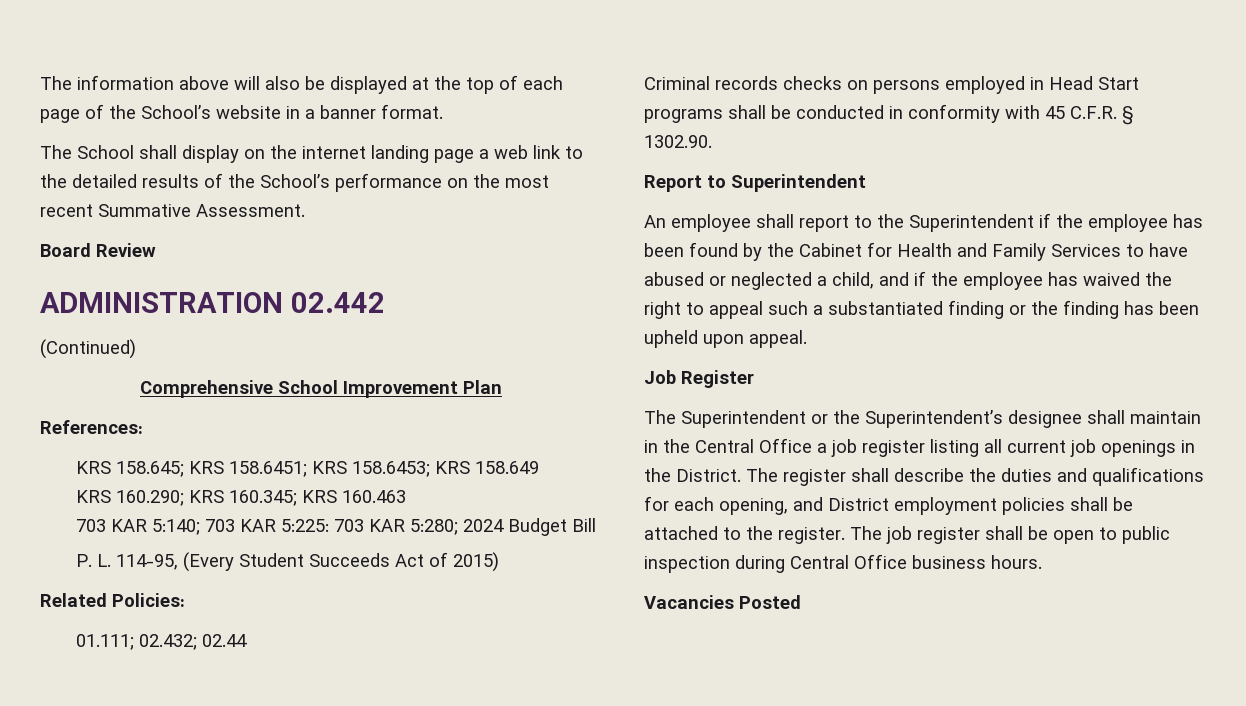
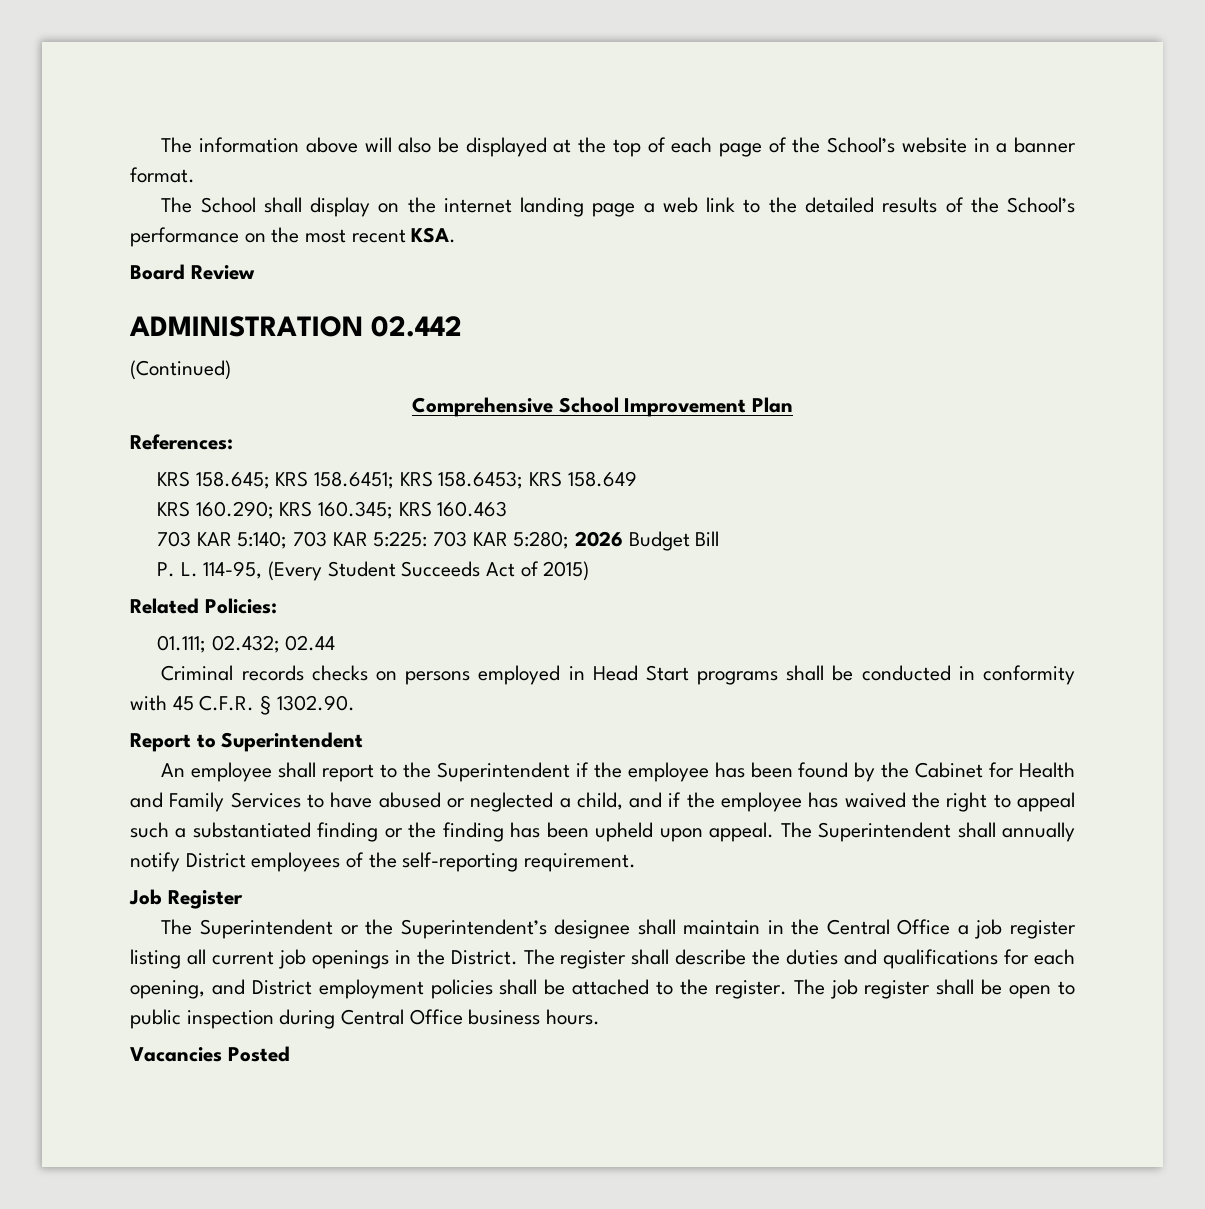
- The School shall display on the internet landing page a web link to the detailed results of the School’s performance on the most recent Summative Assessment.
+ The School shall display on the internet landing page a web link to the detailed results of the School’s performance on the most recent KSA.
- 703 KAR 5:140; 703 KAR 5:225: 703 KAR 5:280; 2024 Budget Bill
+ 703 KAR 5:140; 703 KAR 5:225: 703 KAR 5:280; 2026 Budget Bill
+ The Superintendent shall annually notify District employees of the self-reporting requirement.

